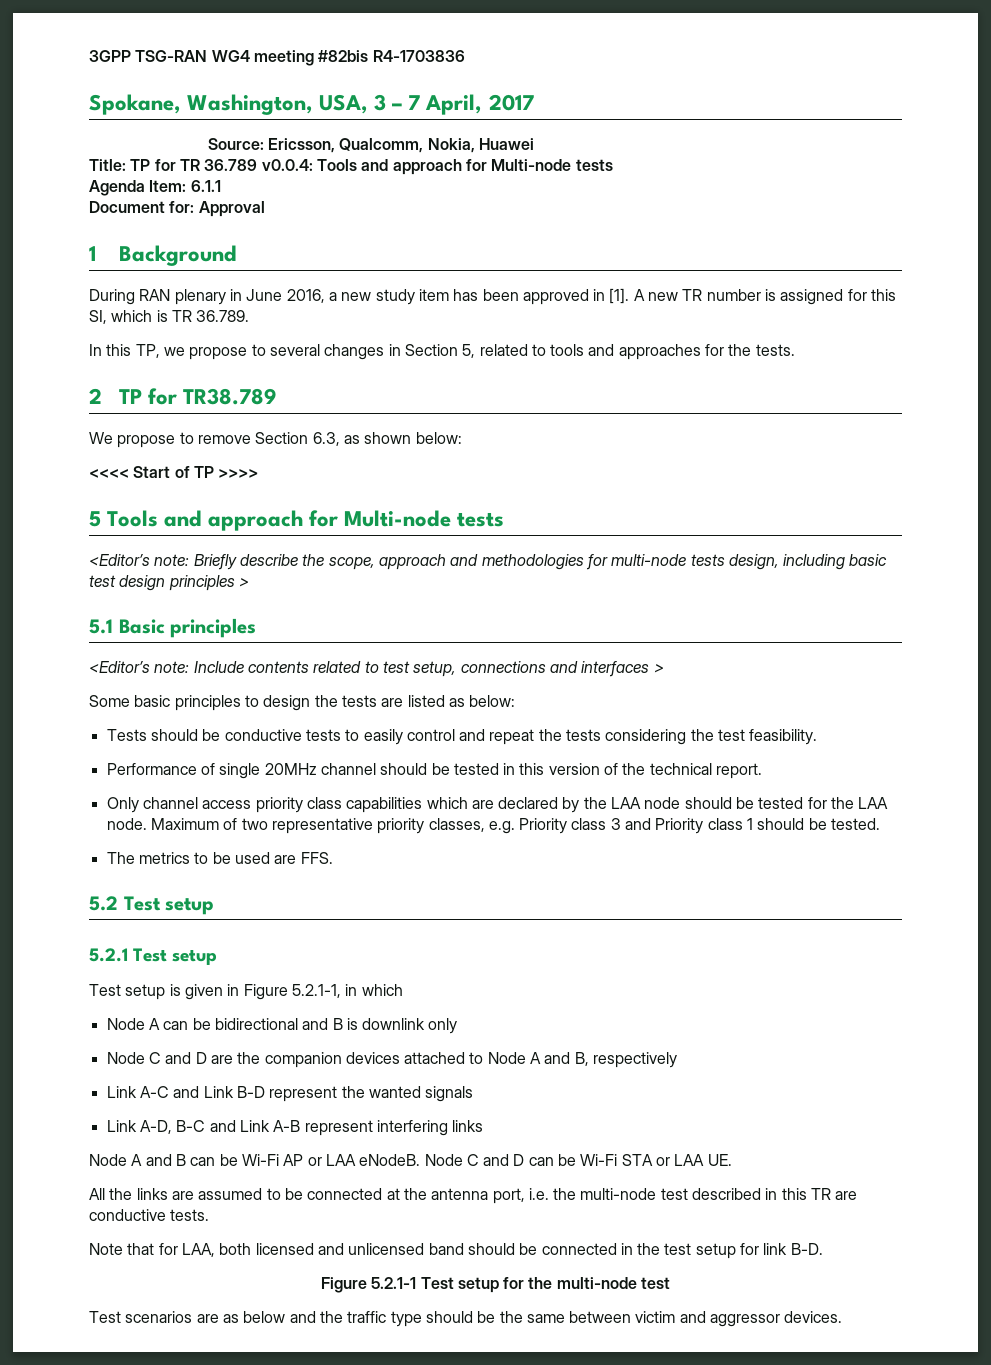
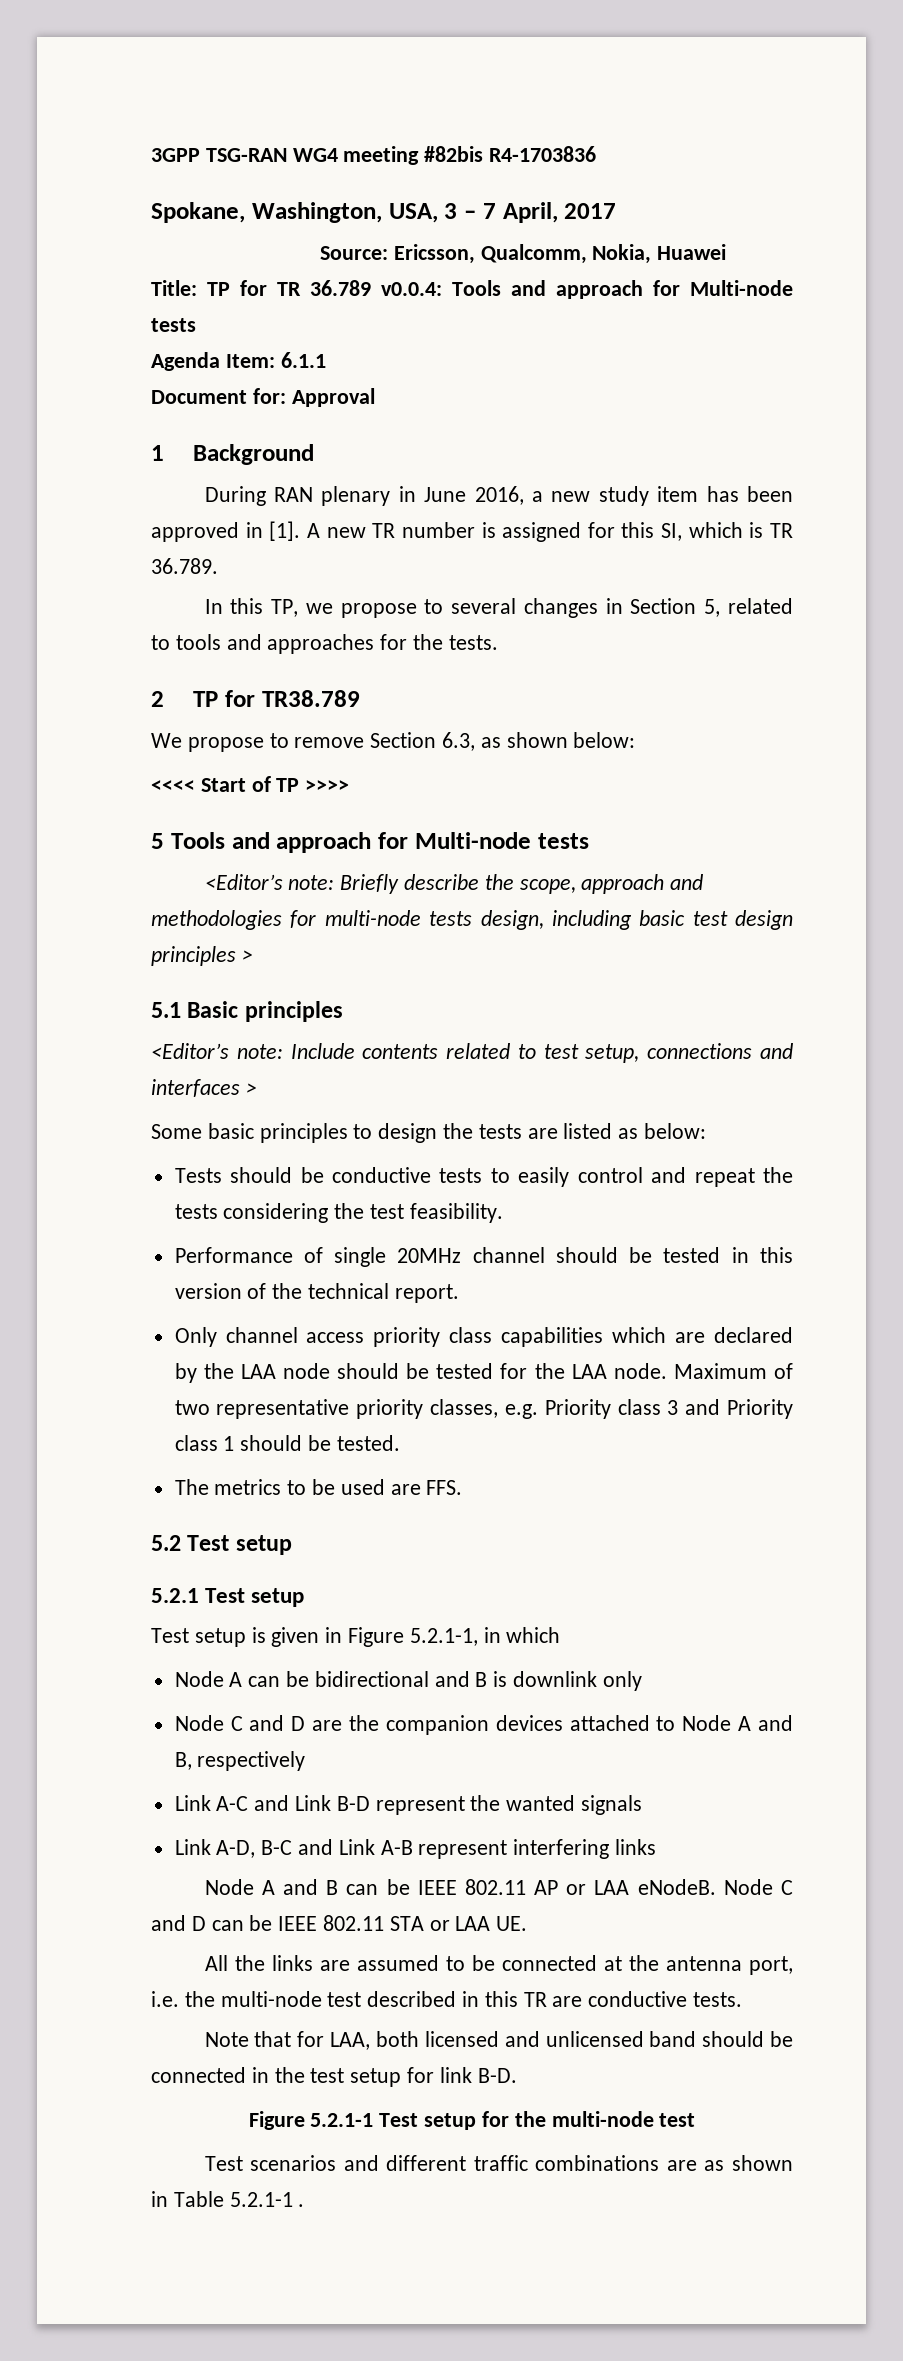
- Node A and B can be Wi-Fi AP or LAA eNodeB.
+ Node A and B can be IEEE 802.11 AP or LAA eNodeB.
- Node C and D can be Wi-Fi STA or LAA UE.
+ Node C and D can be IEEE 802.11 STA or LAA UE.
- Test scenarios are as below and the traffic type should be the same between victim and aggressor devices.
+ Test scenarios and different traffic combinations are as shown in Table 5.2.1-1 .

